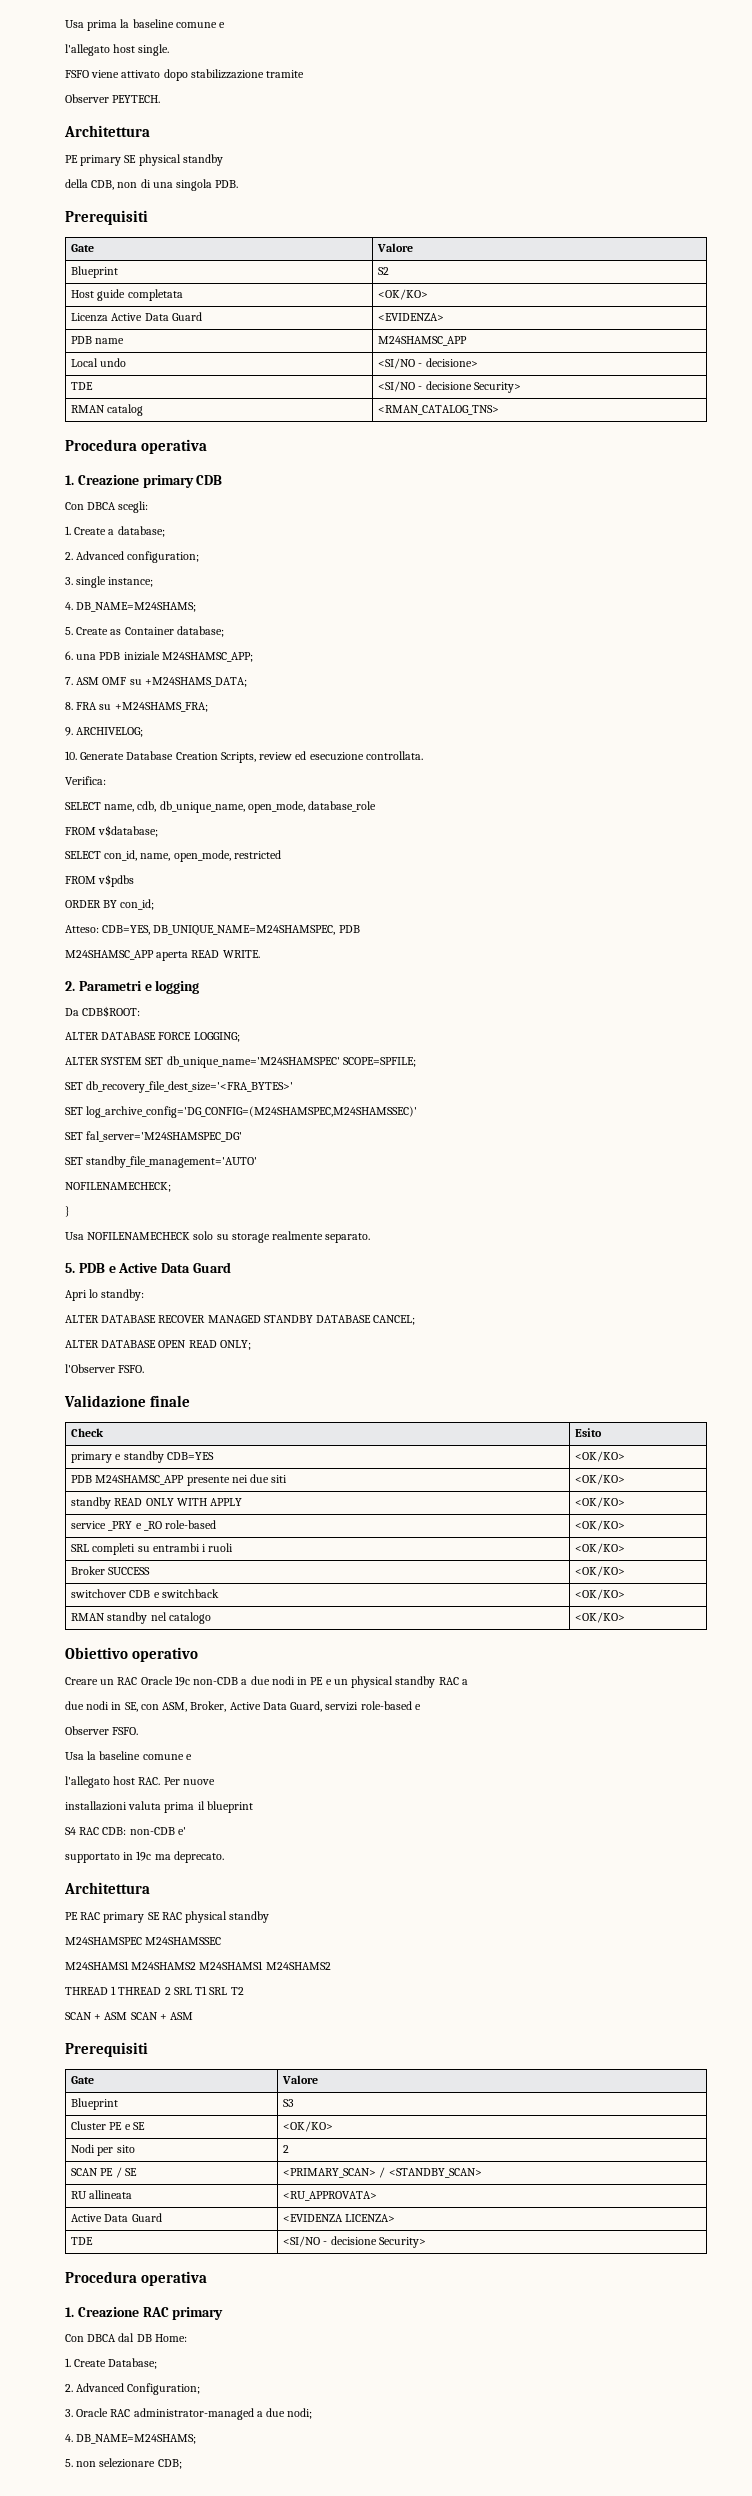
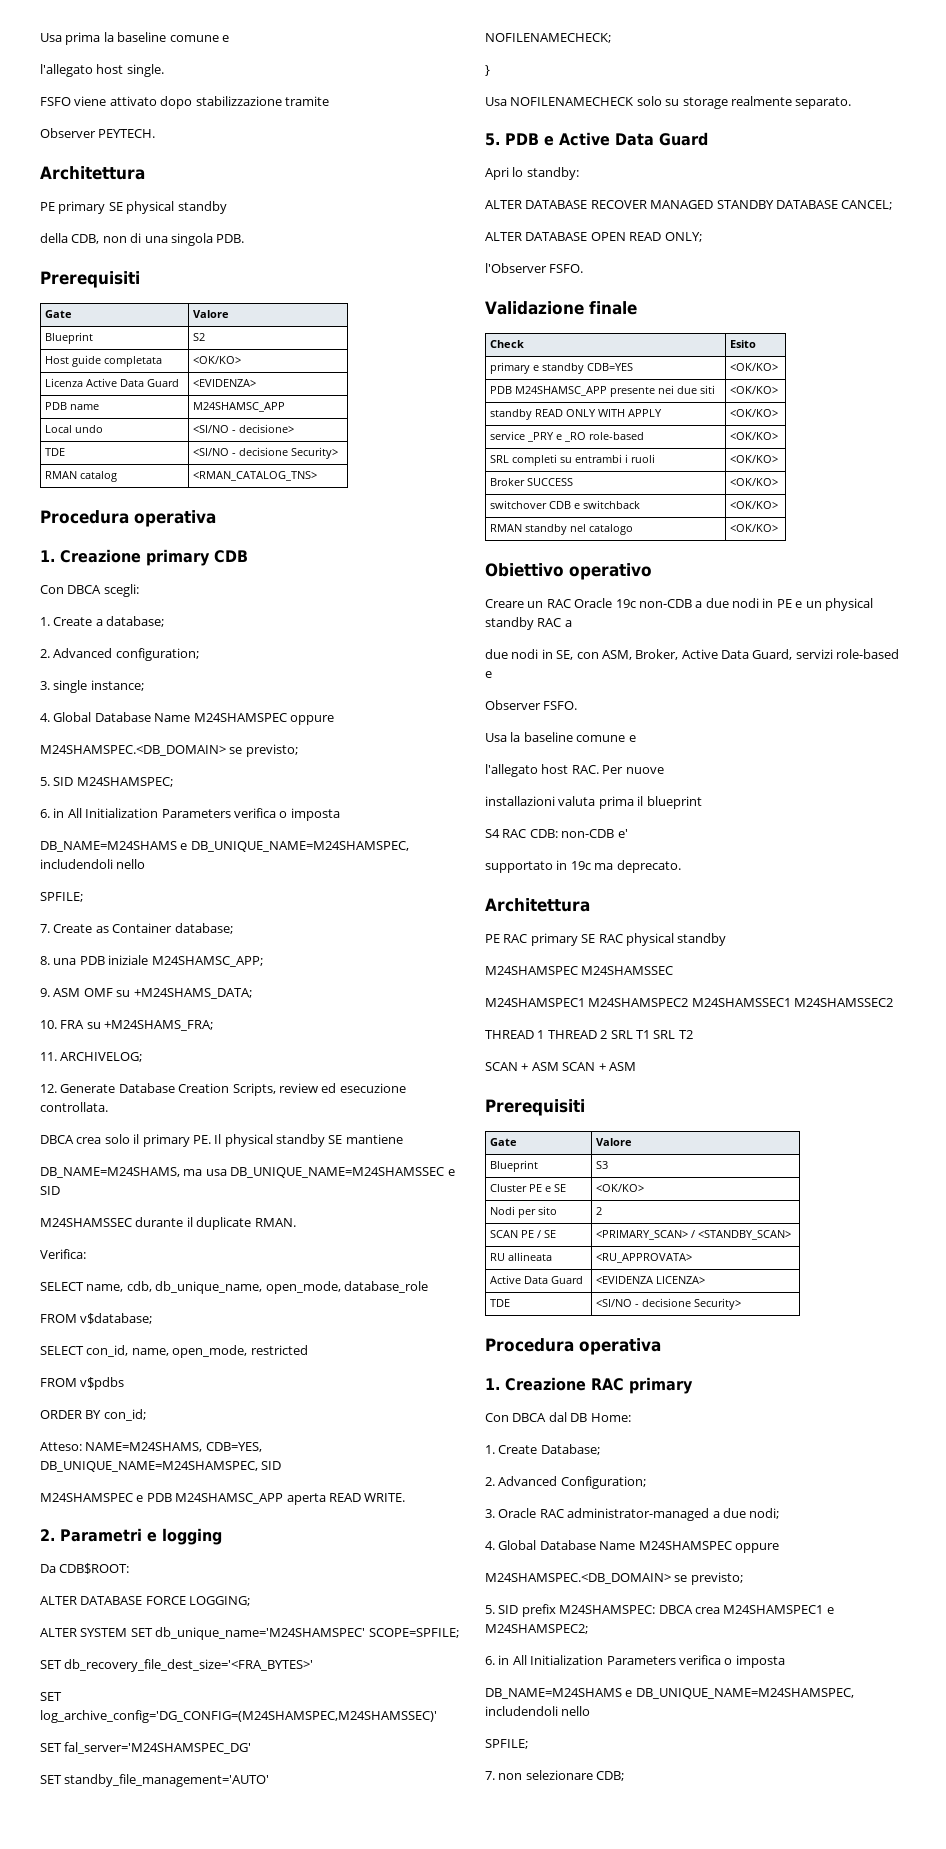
  3. single instance;
- 4. DB_NAME=M24SHAMS;
- 5. Create as Container database;
+ 4. Global Database Name M24SHAMSPEC oppure
+ M24SHAMSPEC.<DB_DOMAIN> se previsto;
+ 5. SID M24SHAMSPEC;
+ 6. in All Initialization Parameters verifica o imposta
+ DB_NAME=M24SHAMS e DB_UNIQUE_NAME=M24SHAMSPEC, includendoli nello
+ SPFILE;
+ 7. Create as Container database;
- 6. una PDB iniziale M24SHAMSC_APP;
+ 8. una PDB iniziale M24SHAMSC_APP;
- 7. ASM OMF su +M24SHAMS_DATA;
+ 9. ASM OMF su +M24SHAMS_DATA;
- 8. FRA su +M24SHAMS_FRA;
+ 10. FRA su +M24SHAMS_FRA;
- 9. ARCHIVELOG;
+ 11. ARCHIVELOG;
- 10. Generate Database Creation Scripts, review ed esecuzione controllata.
+ 12. Generate Database Creation Scripts, review ed esecuzione controllata.
+ DBCA crea solo il primary PE. Il physical standby SE mantiene
+ DB_NAME=M24SHAMS, ma usa DB_UNIQUE_NAME=M24SHAMSSEC e SID
+ M24SHAMSSEC durante il duplicate RMAN.
- Atteso: CDB=YES, DB_UNIQUE_NAME=M24SHAMSPEC, PDB
- M24SHAMSC_APP aperta READ WRITE.
+ Atteso: NAME=M24SHAMS, CDB=YES, DB_UNIQUE_NAME=M24SHAMSPEC, SID
+ M24SHAMSPEC e PDB M24SHAMSC_APP aperta READ WRITE.
- M24SHAMS1 M24SHAMS2 M24SHAMS1 M24SHAMS2
+ M24SHAMSPEC1 M24SHAMSPEC2 M24SHAMSSEC1 M24SHAMSSEC2
  3. Oracle RAC administrator-managed a due nodi;
- 4. DB_NAME=M24SHAMS;
- 5. non selezionare CDB;
+ 4. Global Database Name M24SHAMSPEC oppure
+ M24SHAMSPEC.<DB_DOMAIN> se previsto;
+ 5. SID prefix M24SHAMSPEC: DBCA crea M24SHAMSPEC1 e M24SHAMSPEC2;
+ 6. in All Initialization Parameters verifica o imposta
+ DB_NAME=M24SHAMS e DB_UNIQUE_NAME=M24SHAMSPEC, includendoli nello
+ SPFILE;
+ 7. non selezionare CDB;

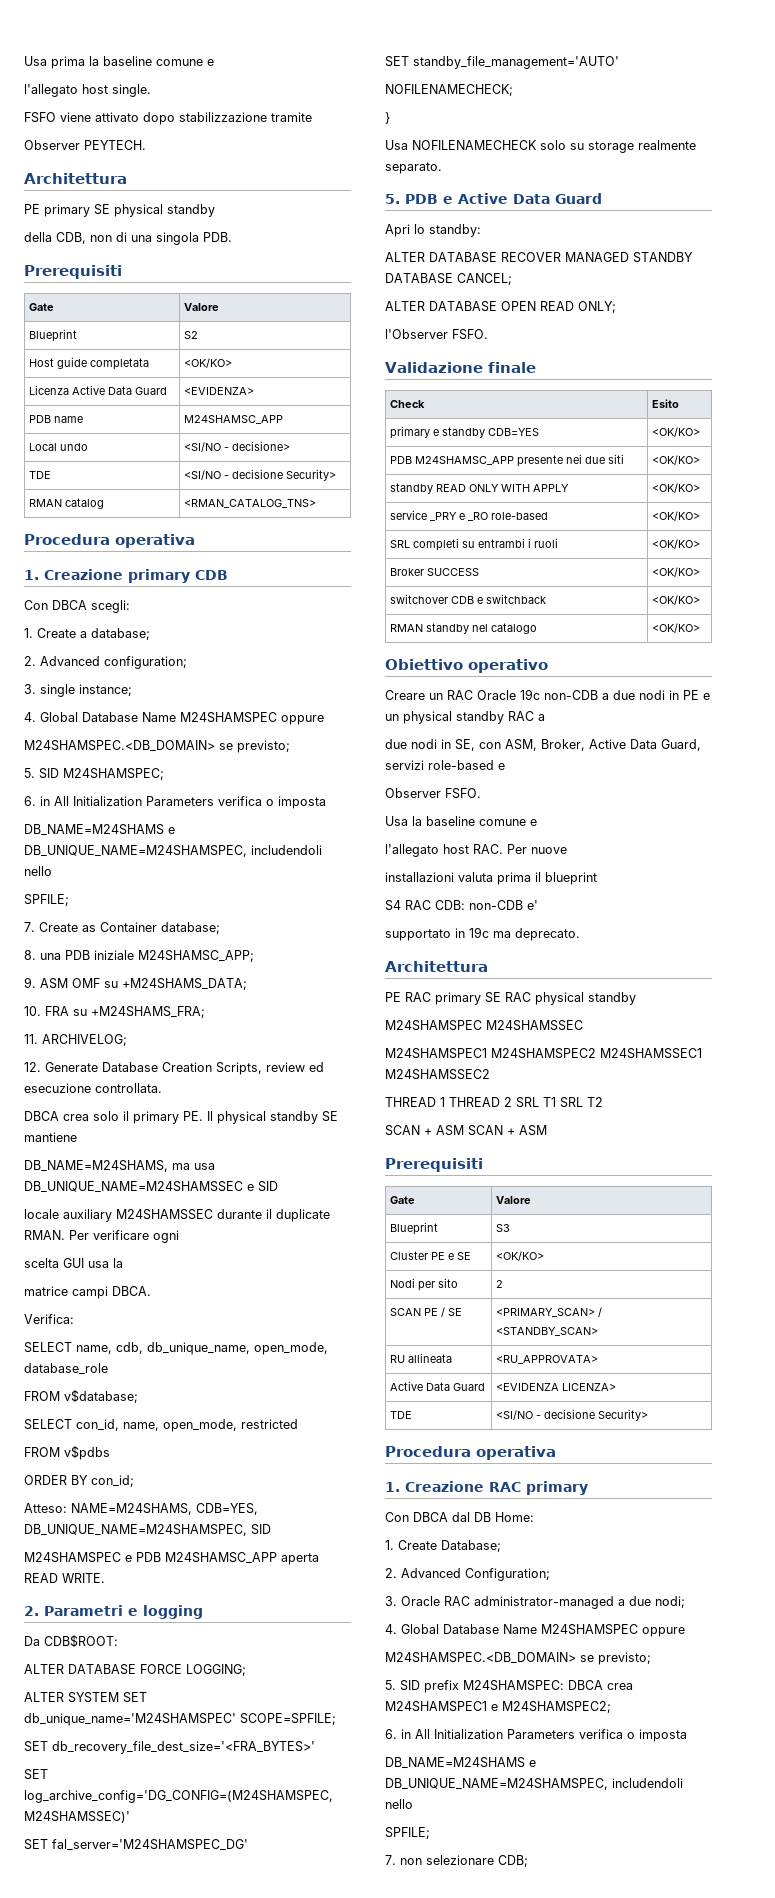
- M24SHAMSSEC durante il duplicate RMAN.
+ locale auxiliary M24SHAMSSEC durante il duplicate RMAN. Per verificare ogni
+ scelta GUI usa la
+ matrice campi DBCA.

